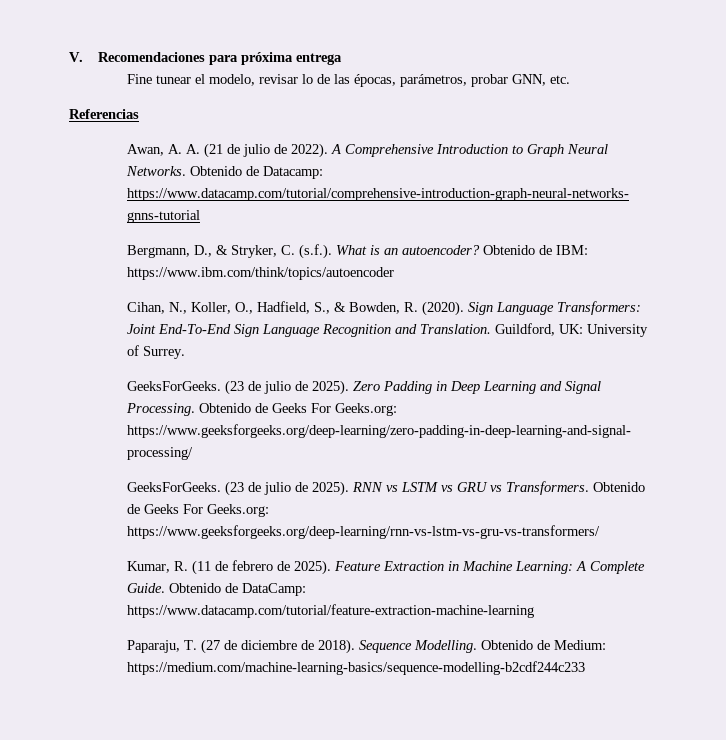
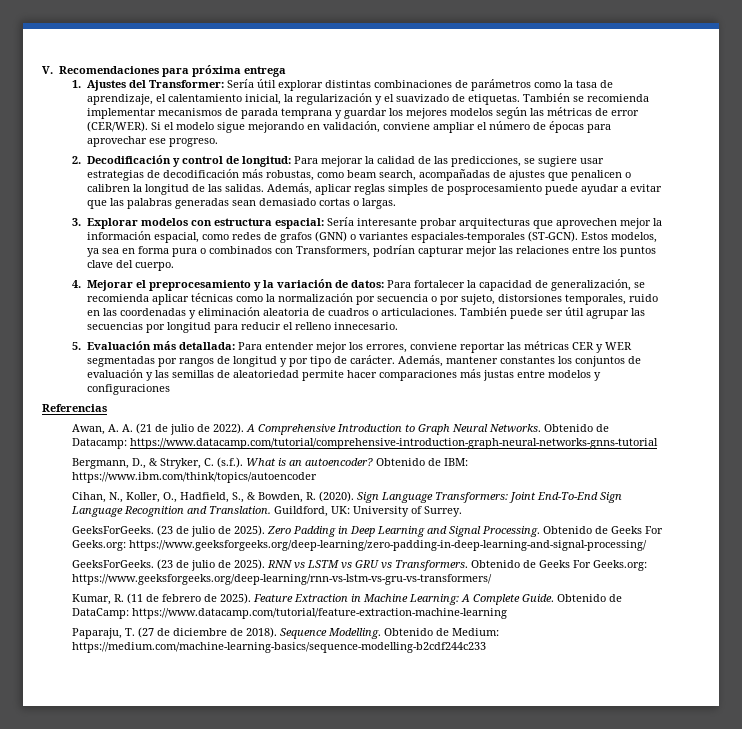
- Fine tunear el modelo, revisar lo de las épocas, parámetros, probar GNN, etc.
+ 1. Ajustes del Transformer: Sería útil explorar distintas combinaciones de parámetros como la tasa de aprendizaje, el calentamiento inicial, la regularización y el suavizado de etiquetas. También se recomienda implementar mecanismos de parada temprana y guardar los mejores modelos según las métricas de error (CER/WER). Si el modelo sigue mejorando en validación, conviene ampliar el número de épocas para aprovechar ese progreso.
+ 2. Decodificación y control de longitud: Para mejorar la calidad de las predicciones, se sugiere usar estrategias de decodificación más robustas, como beam search, acompañadas de ajustes que penalicen o calibren la longitud de las salidas. Además, aplicar reglas simples de posprocesamiento puede ayudar a evitar que las palabras generadas sean demasiado cortas o largas.
+ 3. Explorar modelos con estructura espacial: Sería interesante probar arquitecturas que aprovechen mejor la información espacial, como redes de grafos (GNN) o variantes espaciales-temporales (ST-GCN). Estos modelos, ya sea en forma pura o combinados con Transformers, podrían capturar mejor las relaciones entre los puntos clave del cuerpo.
+ 4. Mejorar el preprocesamiento y la variación de datos: Para fortalecer la capacidad de generalización, se recomienda aplicar técnicas como la normalización por secuencia o por sujeto, distorsiones temporales, ruido en las coordenadas y eliminación aleatoria de cuadros o articulaciones. También puede ser útil agrupar las secuencias por longitud para reducir el relleno innecesario.
+ 5. Evaluación más detallada: Para entender mejor los errores, conviene reportar las métricas CER y WER segmentadas por rangos de longitud y por tipo de carácter. Además, mantener constantes los conjuntos de evaluación y las semillas de aleatoriedad permite hacer comparaciones más justas entre modelos y configuraciones

